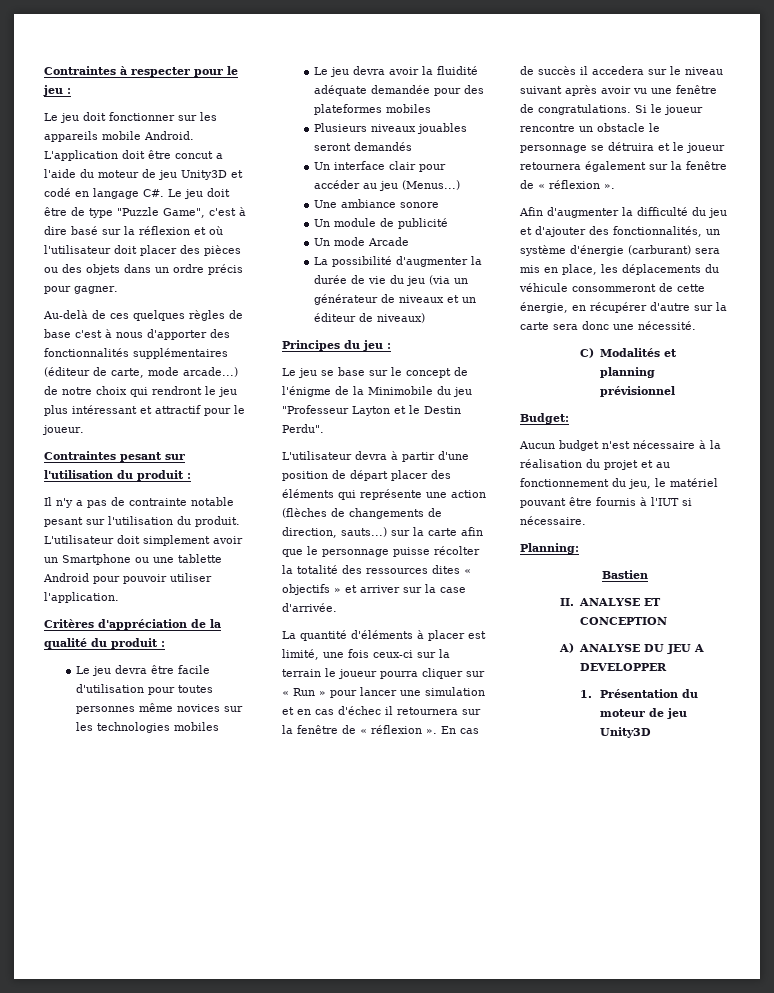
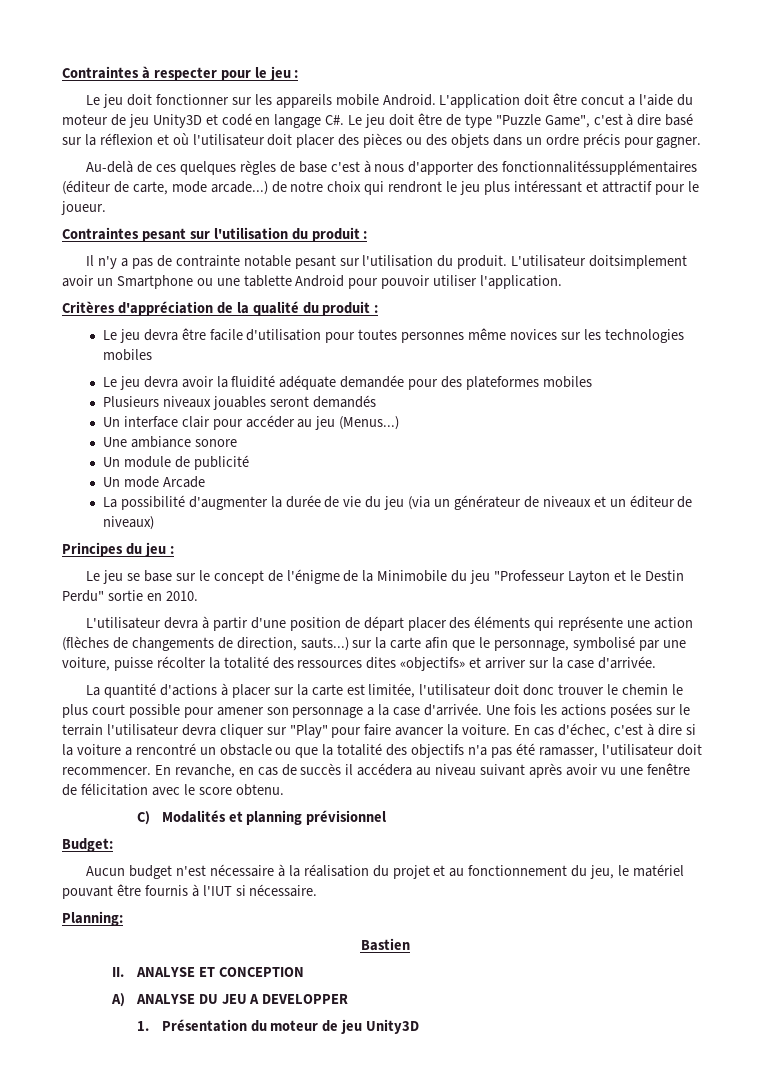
- Au-delà de ces quelques règles de base c'est à nous d'apporter des fonctionnalités supplémentaires (éditeur de carte, mode arcade...) de notre choix qui rendront le jeu plus intéressant et attractif pour le joueur.
+ Au-delà de ces quelques règles de base c'est à nous d'apporter des fonctionnalitéssupplémentaires (éditeur de carte, mode arcade...) de notre choix qui rendront le jeu plus intéressant et attractif pour le joueur.
- L'utilisateur doit simplement avoir un Smartphone ou une tablette Android pour pouvoir utiliser l'application.
+ L'utilisateur doitsimplement avoir un Smartphone ou une tablette Android pour pouvoir utiliser l'application.
- Le jeu se base sur le concept de l'énigme de la Minimobile du jeu "Professeur Layton et le Destin Perdu".
+ Le jeu se base sur le concept de l'énigme de la Minimobile du jeu "Professeur Layton et le Destin Perdu" sortie en 2010.
- L'utilisateur devra à partir d'une position de départ placer des éléments qui représente une action (flèches de changements de direction, sauts...) sur la carte afin que le personnage puisse récolter la totalité des ressources dites « objectifs » et arriver sur la case d'arrivée.
+ L'utilisateur devra à partir d'une position de départ placer des éléments qui représente une action (flèches de changements de direction, sauts...) sur la carte afin que le personnage, symbolisé par une voiture, puisse récolter la totalité des ressources dites «objectifs» et arriver sur la case d'arrivée.
- La quantité d'éléments à placer est limité, une fois ceux-ci sur la terrain le joueur pourra cliquer sur « Run » pour lancer une simulation et en cas d'échec il retournera sur la fenêtre de « réflexion ». En cas de succès il accedera sur le niveau suivant après avoir vu une fenêtre de congratulations. Si le joueur rencontre un obstacle le personnage se détruira et le joueur retournera également sur la fenêtre de « réflexion ».
- Afin d'augmenter la difficulté du jeu et d'ajouter des fonctionnalités, un système d'énergie (carburant) sera mis en place, les déplacements du véhicule consommeront de cette énergie, en récupérer d'autre sur la carte sera donc une nécessité.
+ La quantité d'actions à placer sur la carte est limitée, l'utilisateur doit donc trouver le chemin le plus court possible pour amener son personnage a la case d'arrivée. Une fois les actions posées sur le terrain l'utilisateur devra cliquer sur "Play" pour faire avancer la voiture. En cas d'échec, c'est à dire si la voiture a rencontré un obstacle ou que la totalité des objectifs n'a pas été ramasser, l'utilisateur doit recommencer. En revanche, en cas de succès il accédera au niveau suivant après avoir vu une fenêtre de félicitation avec le score obtenu.

